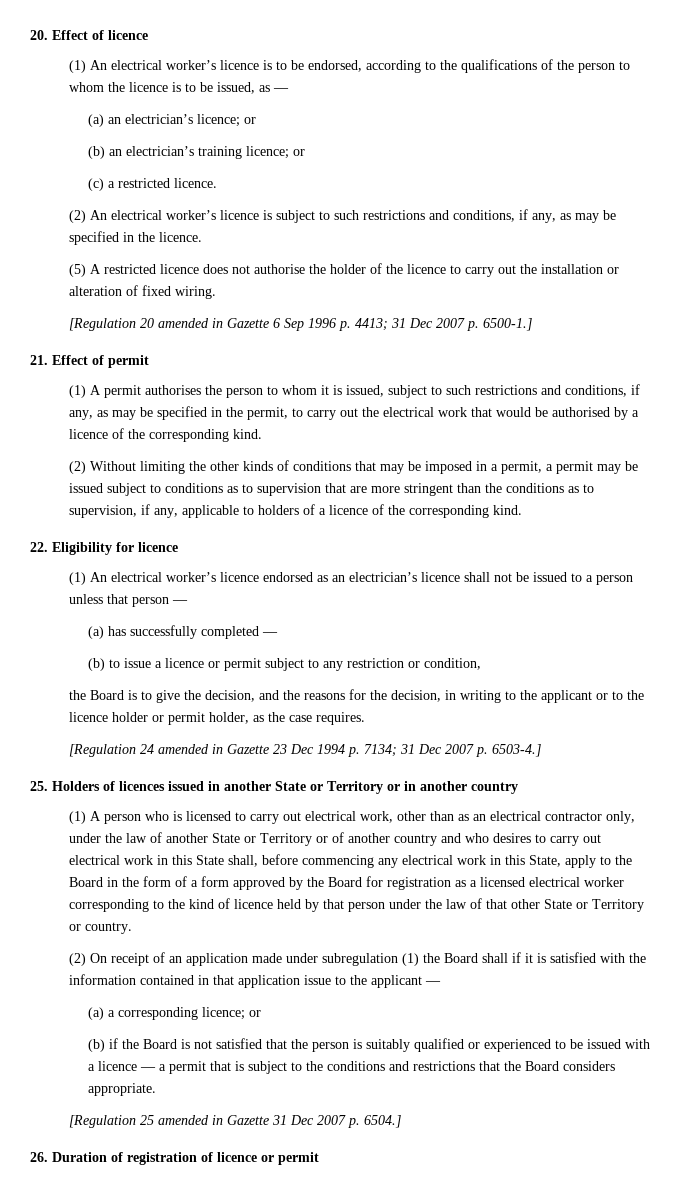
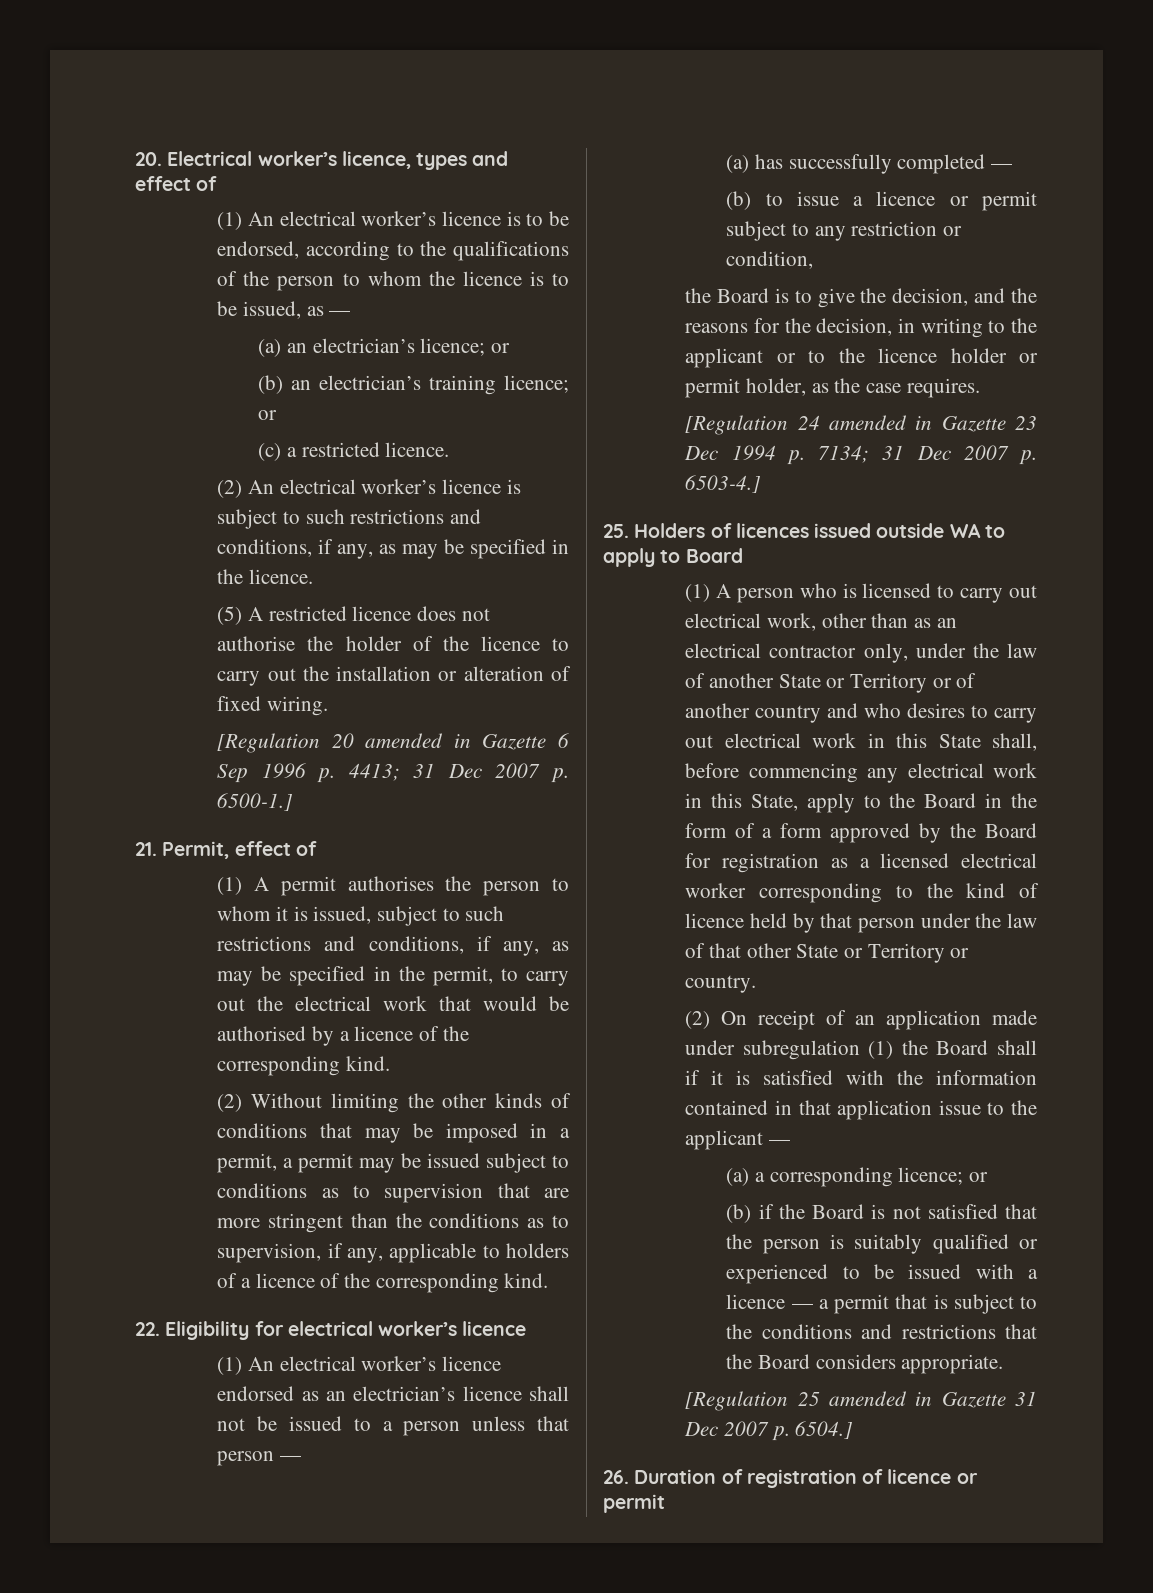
- 20. Effect of licence
+ 20. Electrical worker’s licence, types and effect of
- 21. Effect of permit
+ 21. Permit, effect of
- 22. Eligibility for licence
+ 22. Eligibility for electrical worker’s licence
- 25. Holders of licences issued in another State or Territory or in another country
+ 25. Holders of licences issued outside WA to apply to Board

